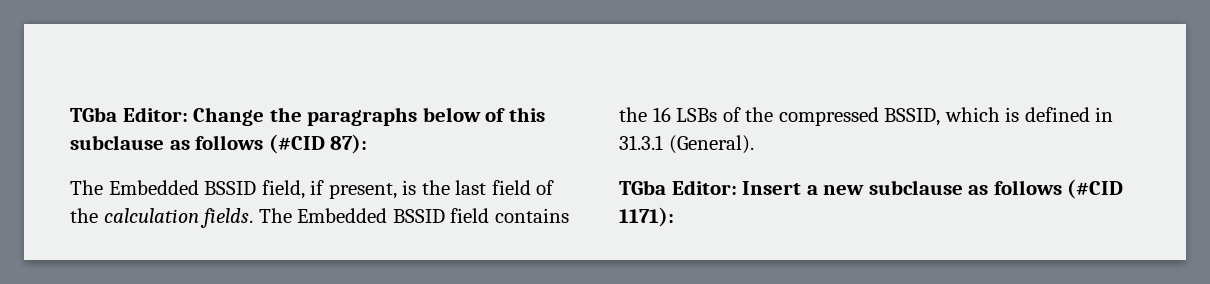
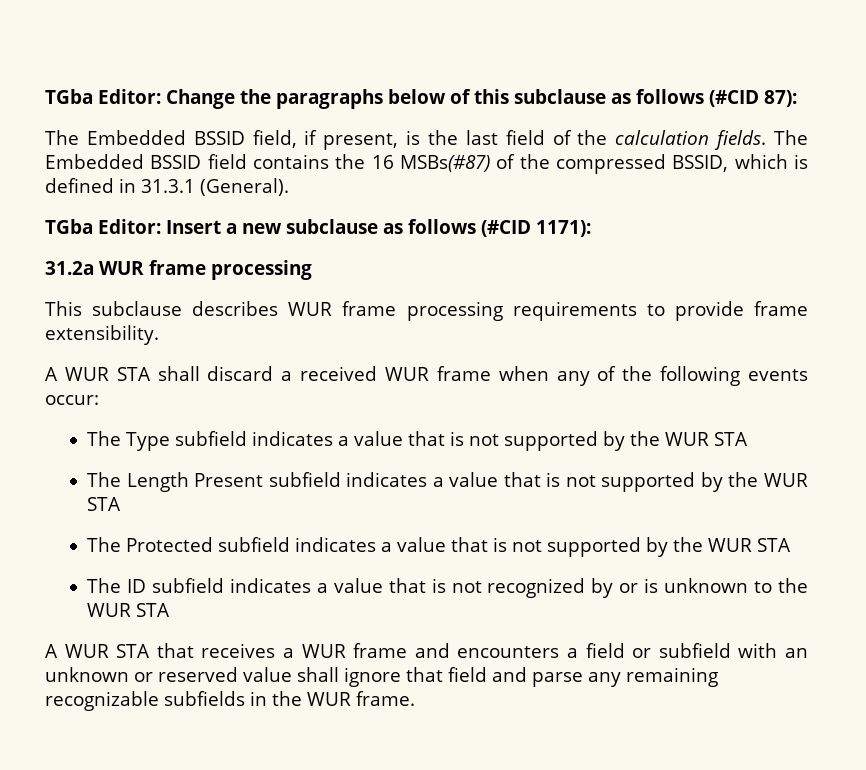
- The Embedded BSSID field contains the 16 LSBs of the compressed BSSID, which is defined in 31.3.1 (General).
+ The Embedded BSSID field contains the 16 MSBs(#87) of the compressed BSSID, which is defined in 31.3.1 (General).
+ 31.2a WUR frame processing
+ This subclause describes WUR frame processing requirements to provide frame extensibility.
+ A WUR STA shall discard a received WUR frame when any of the following events occur:
+ The Type subfield indicates a value that is not supported by the WUR STA
+ The Length Present subfield indicates a value that is not supported by the WUR STA
+ The Protected subfield indicates a value that is not supported by the WUR STA
+ The ID subfield indicates a value that is not recognized by or is unknown to the WUR STA
+ A WUR STA that receives a WUR frame and encounters a field or subfield with an unknown or reserved value shall ignore that field and parse any remaining recognizable subfields in the WUR frame.

